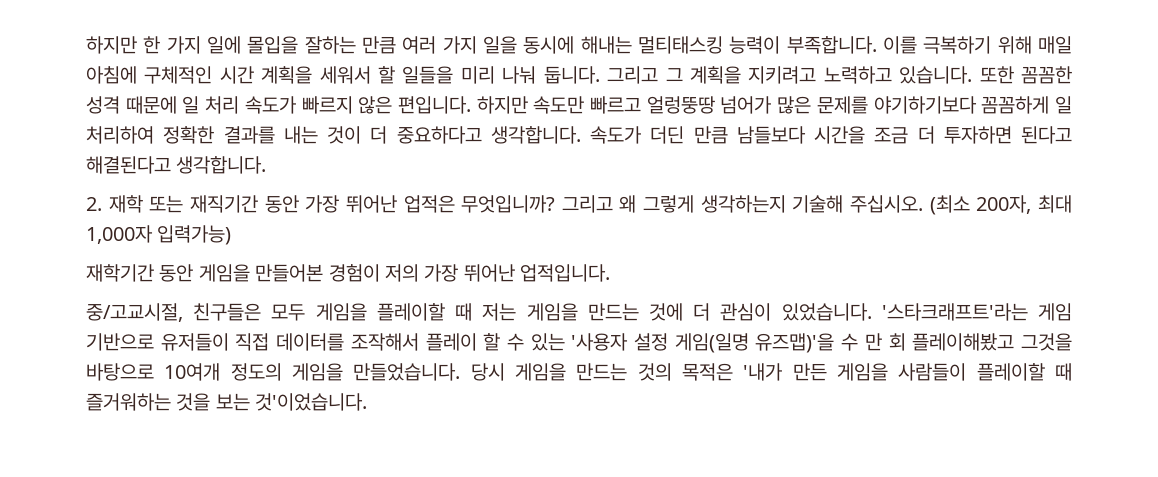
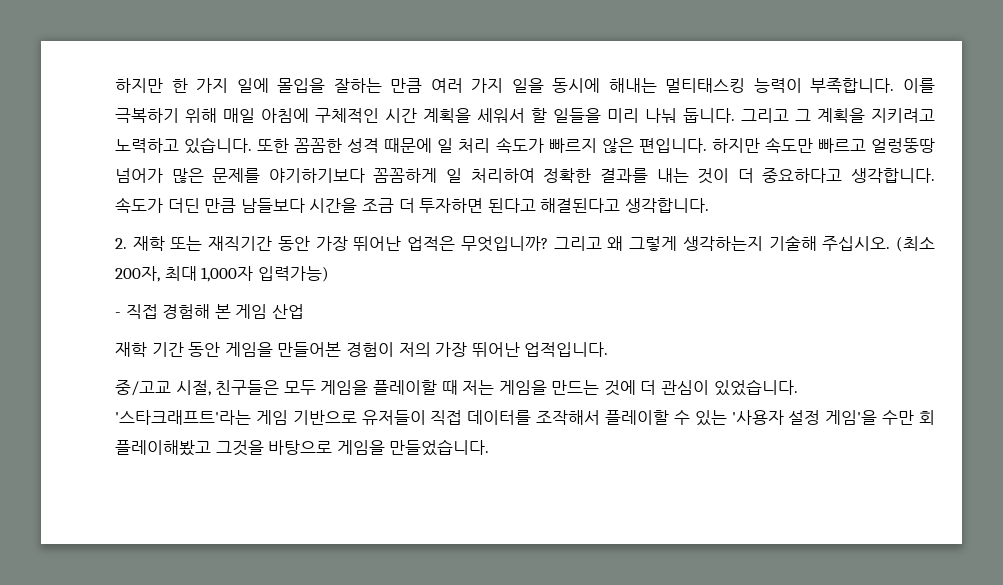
- 재학기간 동안 게임을 만들어본 경험이 저의 가장 뛰어난 업적입니다.
+ - 직접 경험해 본 게임 산업
+ 재학 기간 동안 게임을 만들어본 경험이 저의 가장 뛰어난 업적입니다.
- 중/고교시절, 친구들은 모두 게임을 플레이할 때 저는 게임을 만드는 것에 더 관심이 있었습니다.
+ 중/고교 시절, 친구들은 모두 게임을 플레이할 때 저는 게임을 만드는 것에 더 관심이 있었습니다.
- '스타크래프트'라는 게임 기반으로 유저들이 직접 데이터를 조작해서 플레이 할 수 있는 '사용자 설정 게임(일명 유즈맵)'을 수 만 회 플레이해봤고 그것을 바탕으로 10여개 정도의 게임을 만들었습니다. 당시 게임을 만드는 것의 목적은 '내가 만든 게임을 사람들이 플레이할 때 즐거워하는 것을 보는 것'이었습니다.
+ '스타크래프트'라는 게임 기반으로 유저들이 직접 데이터를 조작해서 플레이할 수 있는 '사용자 설정 게임'을 수만 회 플레이해봤고 그것을 바탕으로 게임을 만들었습니다.

